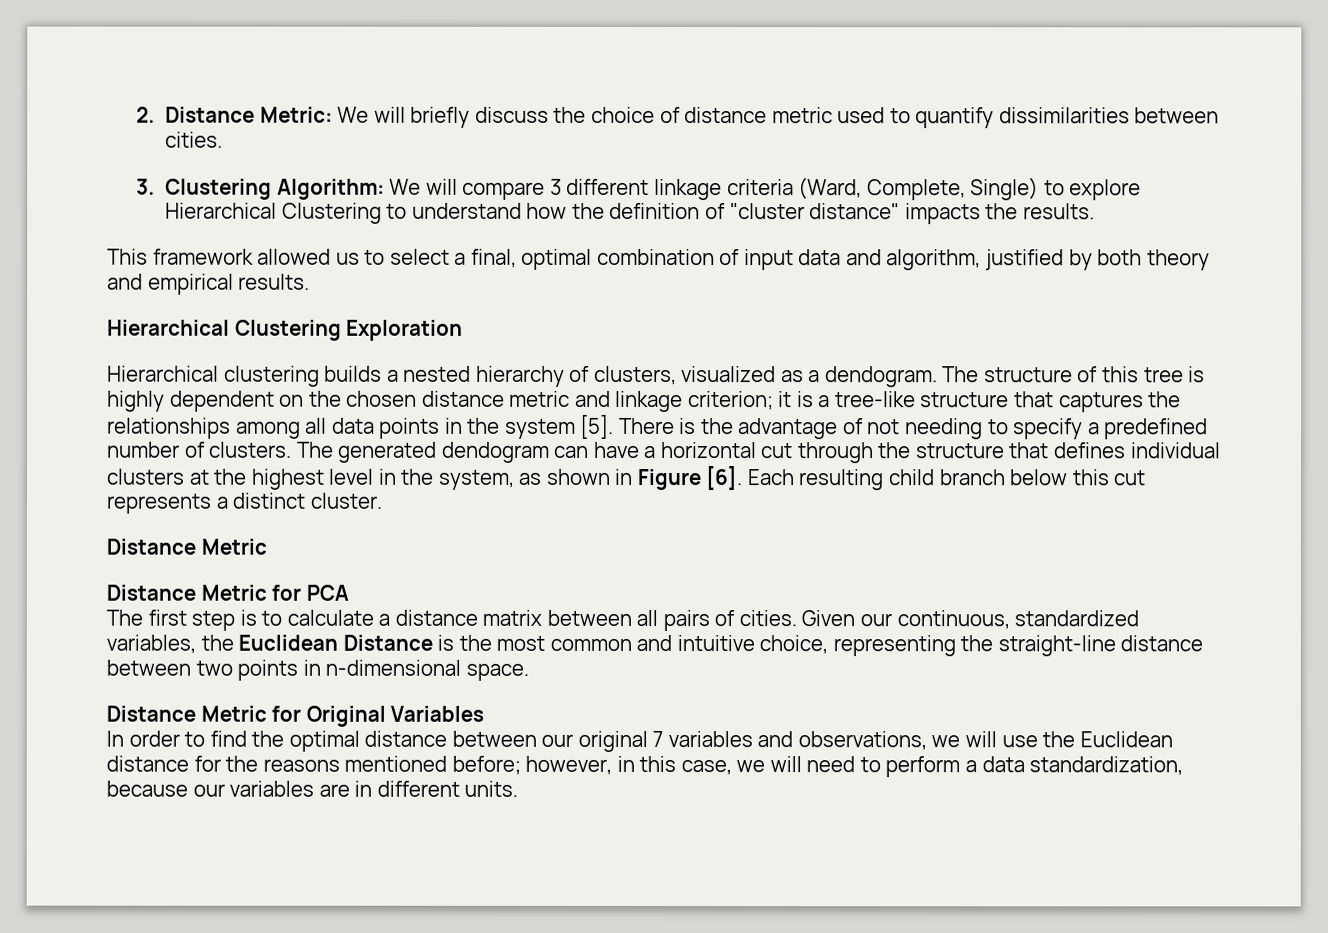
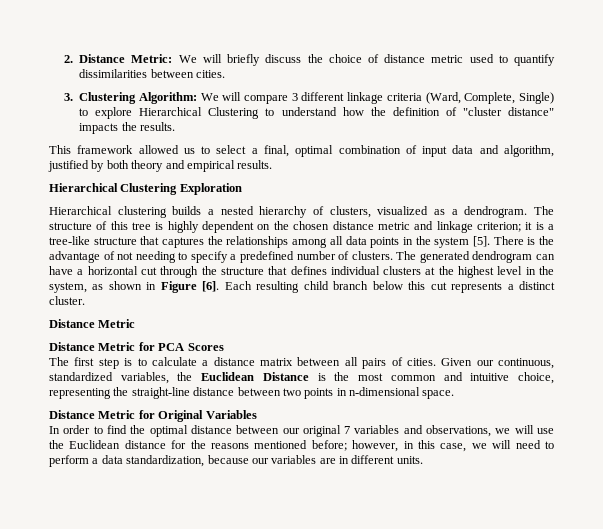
- Hierarchical clustering builds a nested hierarchy of clusters, visualized as a dendogram.
+ Hierarchical clustering builds a nested hierarchy of clusters, visualized as a dendrogram.
- The generated dendogram can have a horizontal cut through the structure that defines individual clusters at the highest level in the system, as shown in Figure [6].
+ The generated dendrogram can have a horizontal cut through the structure that defines individual clusters at the highest level in the system, as shown in Figure [6].
- Distance Metric for PCA
+ Distance Metric for PCA Scores

